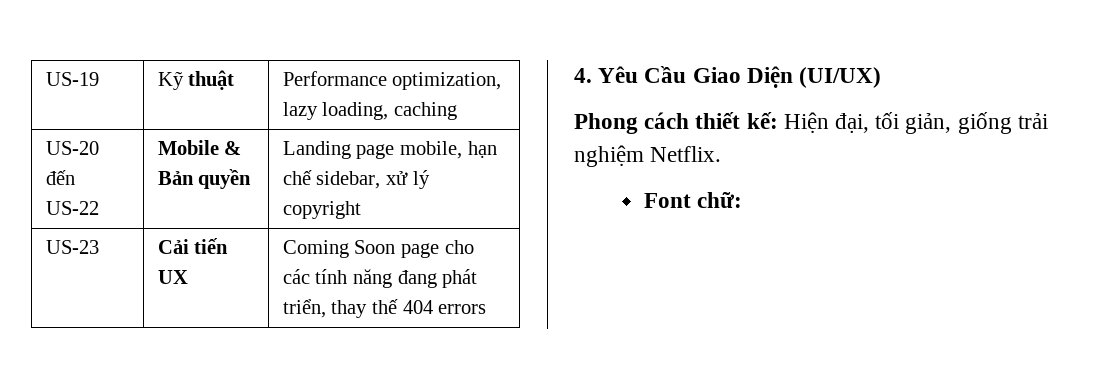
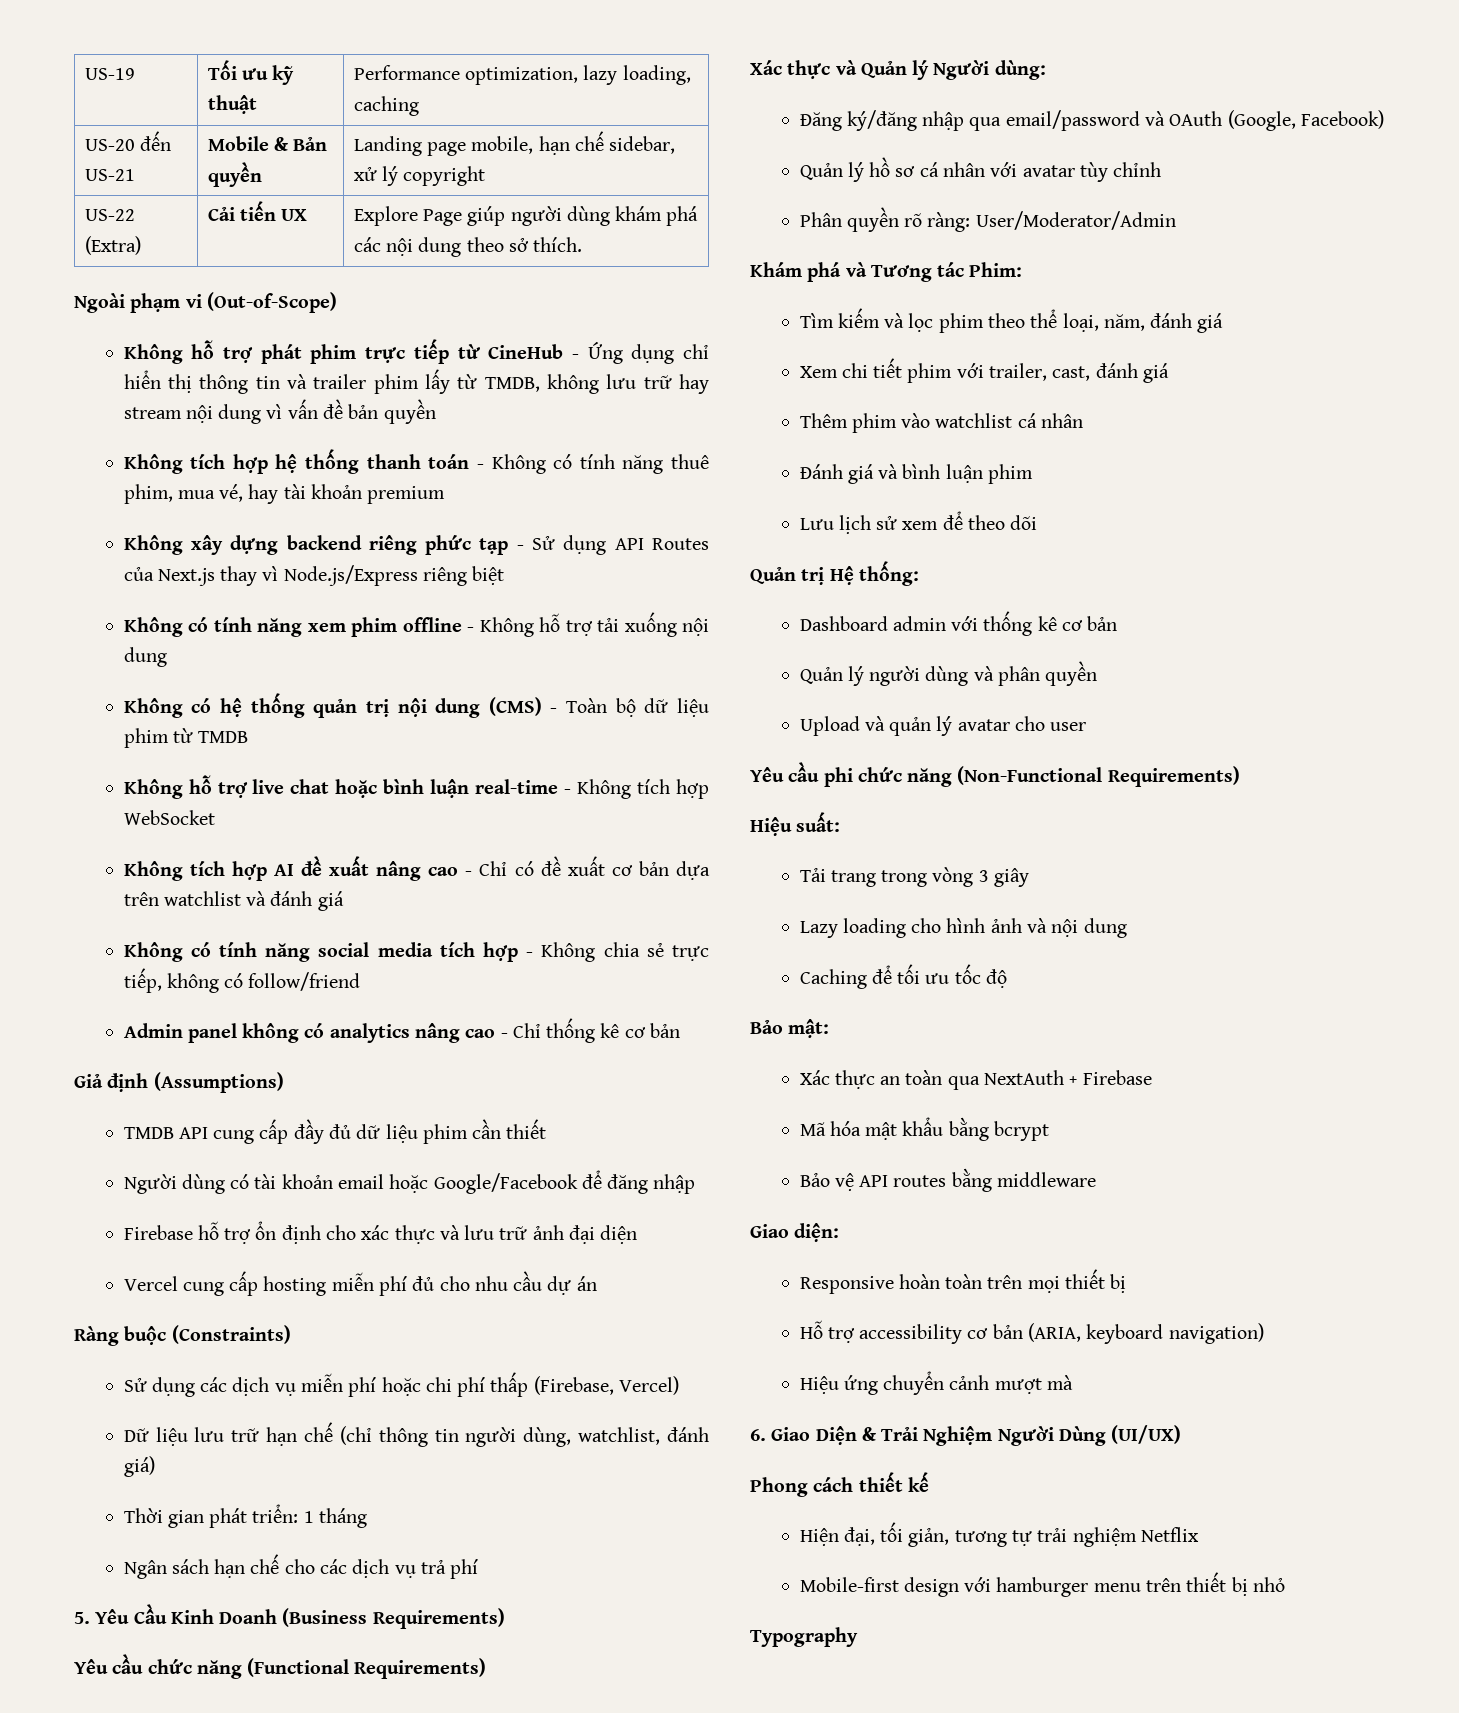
- US-19 | Kỹ thuật | Performance optimization, lazy loading, caching
+ US-19 | Tối ưu kỹ thuật | Performance optimization, lazy loading, caching
- US-20 đến US-22 | Mobile & Bản quyền | Landing page mobile, hạn chế sidebar, xử lý copyright
+ US-20 đến US-21 | Mobile & Bản quyền | Landing page mobile, hạn chế sidebar, xử lý copyright
- US-23 | Cải tiến UX | Coming Soon page cho các tính năng đang phát triển, thay thế 404 errors
- 4. Yêu Cầu Giao Diện (UI/UX)
+ US-22 (Extra) | Cải tiến UX | Explore Page giúp người dùng khám phá các nội dung theo sở thích.
+ Ngoài phạm vi (Out-of-Scope)
+ Không hỗ trợ phát phim trực tiếp từ CineHub - Ứng dụng chỉ hiển thị thông tin và trailer phim lấy từ TMDB, không lưu trữ hay stream nội dung vì vấn đề bản quyền
+ Không tích hợp hệ thống thanh toán - Không có tính năng thuê phim, mua vé, hay tài khoản premium
+ Không xây dựng backend riêng phức tạp - Sử dụng API Routes của Next.js thay vì Node.js/Express riêng biệt
+ Không có tính năng xem phim offline - Không hỗ trợ tải xuống nội dung
+ Không có hệ thống quản trị nội dung (CMS) - Toàn bộ dữ liệu phim từ TMDB
+ Không hỗ trợ live chat hoặc bình luận real-time - Không tích hợp WebSocket
+ Không tích hợp AI đề xuất nâng cao - Chỉ có đề xuất cơ bản dựa trên watchlist và đánh giá
+ Không có tính năng social media tích hợp - Không chia sẻ trực tiếp, không có follow/friend
+ Admin panel không có analytics nâng cao - Chỉ thống kê cơ bản
+ Giả định (Assumptions)
+ TMDB API cung cấp đầy đủ dữ liệu phim cần thiết
+ Người dùng có tài khoản email hoặc Google/Facebook để đăng nhập
+ Firebase hỗ trợ ổn định cho xác thực và lưu trữ ảnh đại diện
+ Vercel cung cấp hosting miễn phí đủ cho nhu cầu dự án
+ Ràng buộc (Constraints)
+ Sử dụng các dịch vụ miễn phí hoặc chi phí thấp (Firebase, Vercel)
+ Dữ liệu lưu trữ hạn chế (chỉ thông tin người dùng, watchlist, đánh giá)
+ Thời gian phát triển: 1 tháng
+ Ngân sách hạn chế cho các dịch vụ trả phí
+ 5. Yêu Cầu Kinh Doanh (Business Requirements)
+ Yêu cầu chức năng (Functional Requirements)
+ Xác thực và Quản lý Người dùng:
+ Đăng ký/đăng nhập qua email/password và OAuth (Google, Facebook)
+ Quản lý hồ sơ cá nhân với avatar tùy chỉnh
+ Phân quyền rõ ràng: User/Moderator/Admin
+ Khám phá và Tương tác Phim:
+ Tìm kiếm và lọc phim theo thể loại, năm, đánh giá
+ Xem chi tiết phim với trailer, cast, đánh giá
+ Thêm phim vào watchlist cá nhân
+ Đánh giá và bình luận phim
+ Lưu lịch sử xem để theo dõi
+ Quản trị Hệ thống:
+ Dashboard admin với thống kê cơ bản
+ Quản lý người dùng và phân quyền
+ Upload và quản lý avatar cho user
+ Yêu cầu phi chức năng (Non-Functional Requirements)
+ Hiệu suất:
+ Tải trang trong vòng 3 giây
+ Lazy loading cho hình ảnh và nội dung
+ Caching để tối ưu tốc độ
+ Bảo mật:
+ Xác thực an toàn qua NextAuth + Firebase
+ Mã hóa mật khẩu bằng bcrypt
+ Bảo vệ API routes bằng middleware
+ Giao diện:
+ Responsive hoàn toàn trên mọi thiết bị
+ Hỗ trợ accessibility cơ bản (ARIA, keyboard navigation)
+ Hiệu ứng chuyển cảnh mượt mà
+ 6. Giao Diện & Trải Nghiệm Người Dùng (UI/UX)
- Phong cách thiết kế: Hiện đại, tối giản, giống trải nghiệm Netflix.
- Font chữ:
+ Phong cách thiết kế
+ Hiện đại, tối giản, tương tự trải nghiệm Netflix
+ Mobile-first design với hamburger menu trên thiết bị nhỏ
+ Typography

